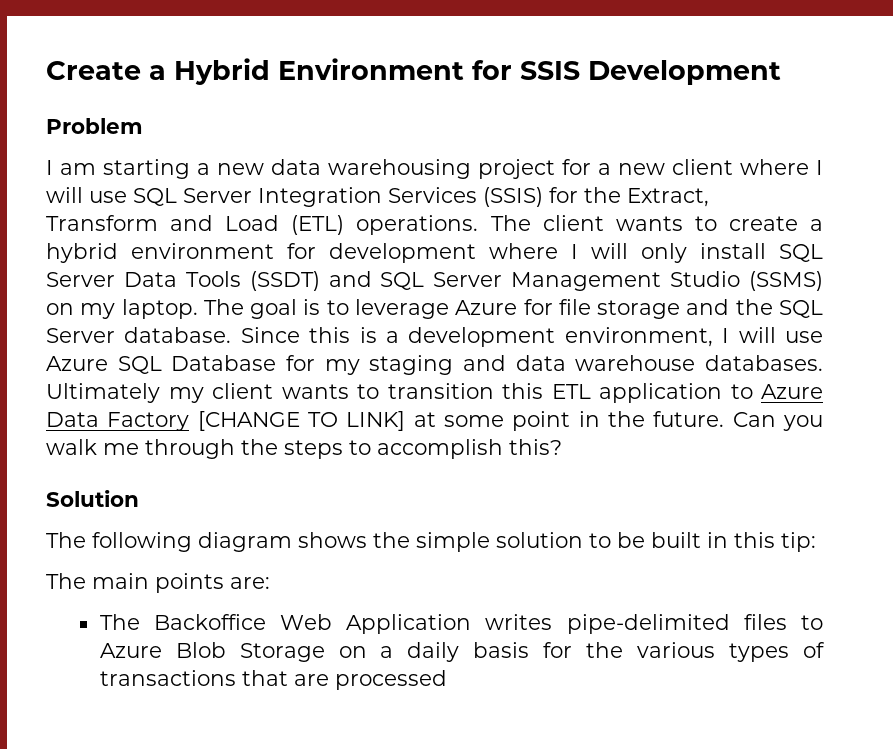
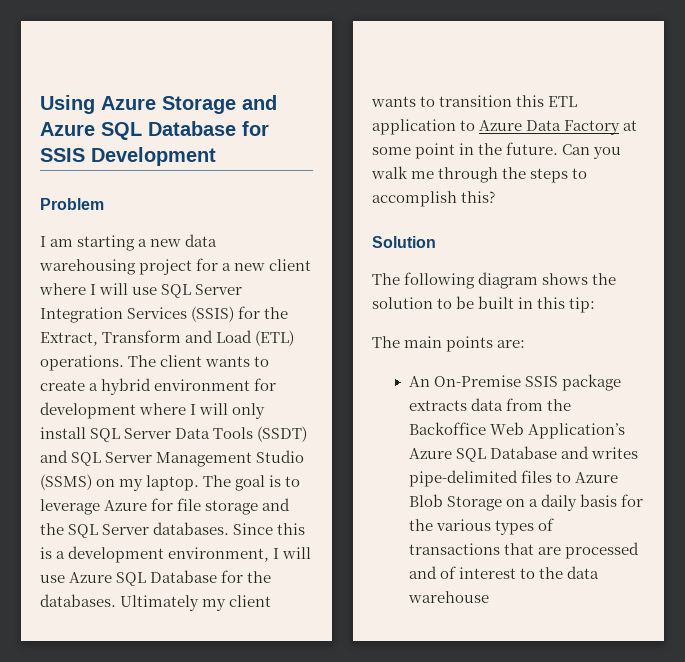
- Create a Hybrid Environment for SSIS Development
+ Using Azure Storage and Azure SQL Database for SSIS Development
- The goal is to leverage Azure for file storage and the SQL Server database.
+ The goal is to leverage Azure for file storage and the SQL Server databases.
- Since this is a development environment, I will use Azure SQL Database for my staging and data warehouse databases.
+ Since this is a development environment, I will use Azure SQL Database for the databases.
- Ultimately my client wants to transition this ETL application to Azure Data Factory [CHANGE TO LINK] at some point in the future.
+ Ultimately my client wants to transition this ETL application to Azure Data Factory at some point in the future.
- The following diagram shows the simple solution to be built in this tip:
+ The following diagram shows the solution to be built in this tip:
- The Backoffice Web Application writes pipe-delimited files to Azure Blob Storage on a daily basis for the various types of transactions that are processed
+ An On-Premise SSIS package extracts data from the Backoffice Web Application’s Azure SQL Database and writes pipe-delimited files to Azure Blob Storage on a daily basis for the various types of transactions that are processed and of interest to the data warehouse

